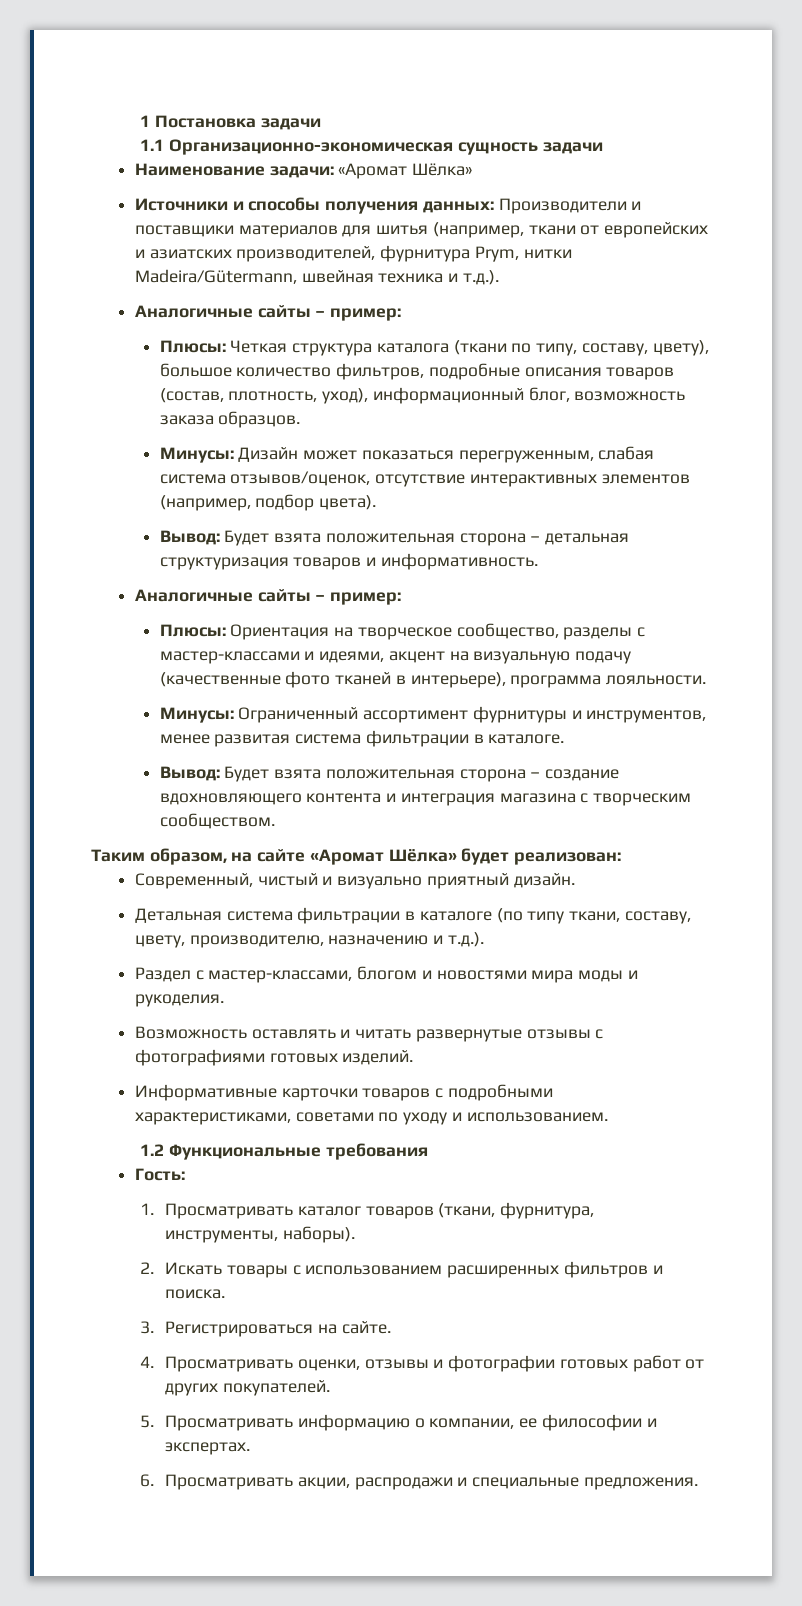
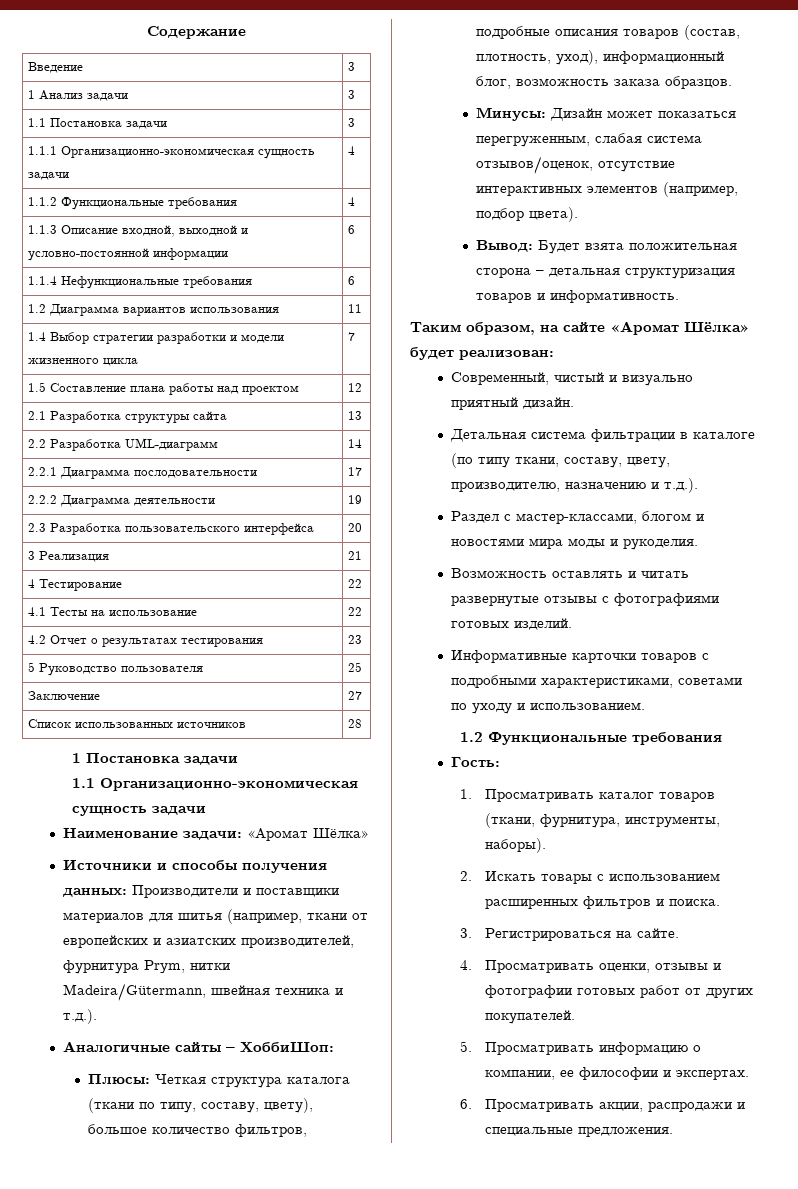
+ Содержание
+ Введение | 3
+ 1 Анализ задачи | 3
+ 1.1 Постановка задачи | 3
+ 1.1.1 Организационно-экономическая сущность задачи | 4
+ 1.1.2 Функциональные требования | 4
+ 1.1.3 Описание входной, выходной и условно-постоянной информации | 6
+ 1.1.4 Нефункциональные требования | 6
+ 1.2 Диаграмма вариантов использования | 11
+ 1.4 Выбор стратегии разработки и модели жизненного цикла | 7
+ 1.5 Составление плана работы над проектом | 12
+ 2.1 Разработка структуры сайта | 13
+ 2.2 Разработка UML-диаграмм | 14
+ 2.2.1 Диаграмма послодовательности | 17
+ 2.2.2 Диаграмма деятельности | 19
+ 2.3 Разработка пользовательского интерфейса | 20
+ 3 Реализация | 21
+ 4 Тестирование | 22
+ 4.1 Тесты на использование | 22
+ 4.2 Отчет о результатах тестирования | 23
+ 5 Руководство пользователя | 25
+ Заключение | 27
+ Список использованных источников | 28
  Источники и способы получения данных: Производители и поставщики материалов для шитья (например, ткани от европейских и азиатских производителей, фурнитура Prym, нитки Madeira/Gütermann, швейная техника и т.д.).
- Аналогичные сайты – пример:
+ Аналогичные сайты – ХоббиШоп:
  Вывод: Будет взята положительная сторона – детальная структуризация товаров и информативность.
- Аналогичные сайты – пример:
- Плюсы: Ориентация на творческое сообщество, разделы с мастер-классами и идеями, акцент на визуальную подачу (качественные фото тканей в интерьере), программа лояльности.
- Минусы: Ограниченный ассортимент фурнитуры и инструментов, менее развитая система фильтрации в каталоге.
- Вывод: Будет взята положительная сторона – создание вдохновляющего контента и интеграция магазина с творческим сообществом.

